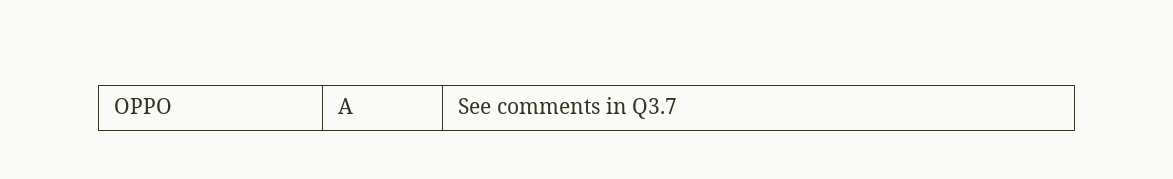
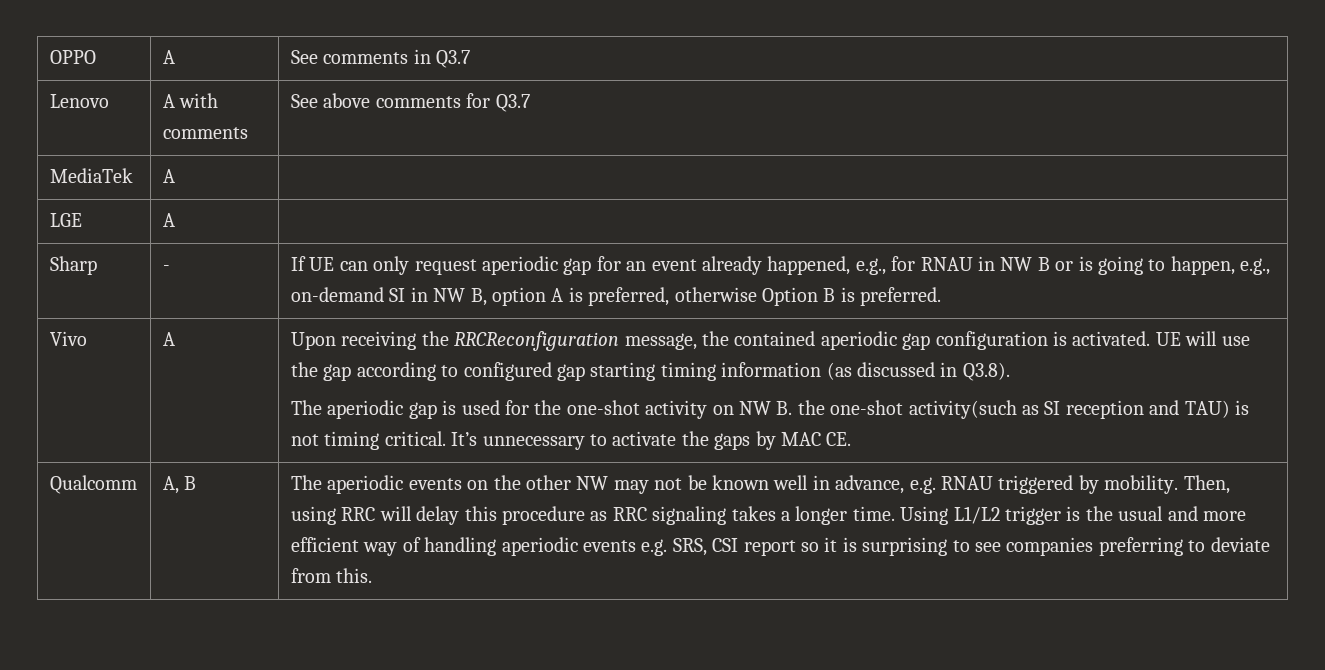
+ Lenovo | A with comments | See above comments for Q3.7
+ MediaTek | A |
+ LGE | A |
+ Sharp | - | If UE can only request aperiodic gap for an event already happened, e.g., for RNAU in NW B or is going to happen, e.g., on-demand SI in NW B, option A is preferred, otherwise Option B is preferred.
+ Vivo | A | Upon receiving the RRCReconfiguration message, the contained aperiodic gap configuration is activated. UE will use the gap according to configured gap starting timing information (as discussed in Q3.8).
+ The aperiodic gap is used for the one-shot activity on NW B. the one-shot activity(such as SI reception and TAU) is not timing critical. It’s unnecessary to activate the gaps by MAC CE.
+ Qualcomm | A, B | The aperiodic events on the other NW may not be known well in advance, e.g. RNAU triggered by mobility. Then, using RRC will delay this procedure as RRC signaling takes a longer time. Using L1/L2 trigger is the usual and more efficient way of handling aperiodic events e.g. SRS, CSI report so it is surprising to see companies preferring to deviate from this.

